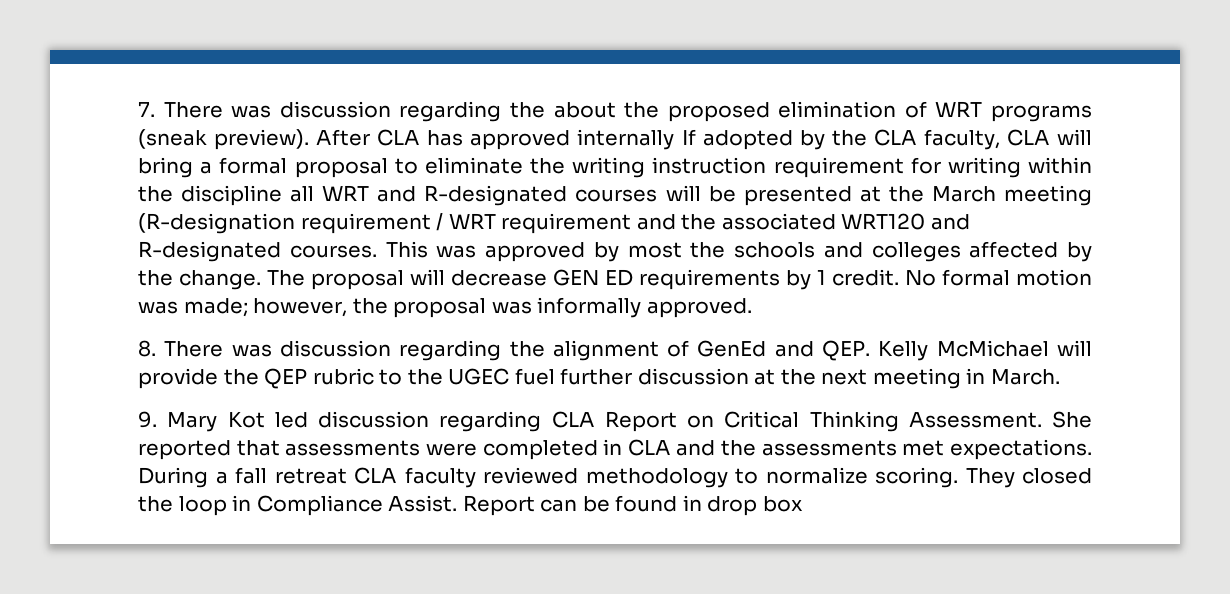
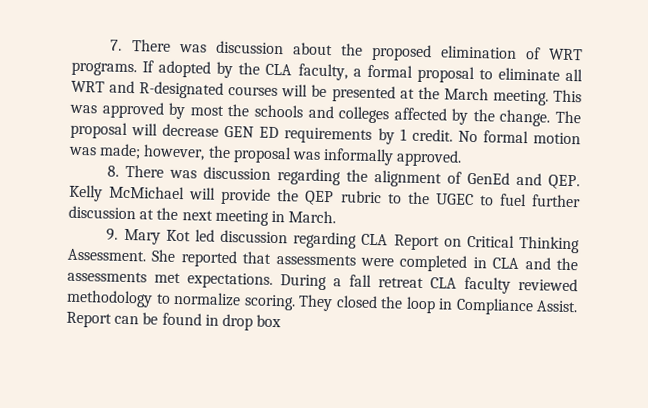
- 7. There was discussion regarding the about the proposed elimination of WRT programs (sneak preview). After CLA has approved internally If adopted by the CLA faculty, CLA will bring a formal proposal to eliminate the writing instruction requirement for writing within the discipline all WRT and R-designated courses will be presented at the March meeting (R-designation requirement / WRT requirement and the associated WRT120 and R-designated courses.
+ 7. There was discussion about the proposed elimination of WRT programs. If adopted by the CLA faculty, a formal proposal to eliminate all WRT and R-designated courses will be presented at the March meeting.
- 8. There was discussion regarding the alignment of GenEd and QEP. Kelly McMichael will provide the QEP rubric to the UGEC fuel further discussion at the next meeting in March.
+ 8. There was discussion regarding the alignment of GenEd and QEP. Kelly McMichael will provide the QEP rubric to the UGEC to fuel further discussion at the next meeting in March.

